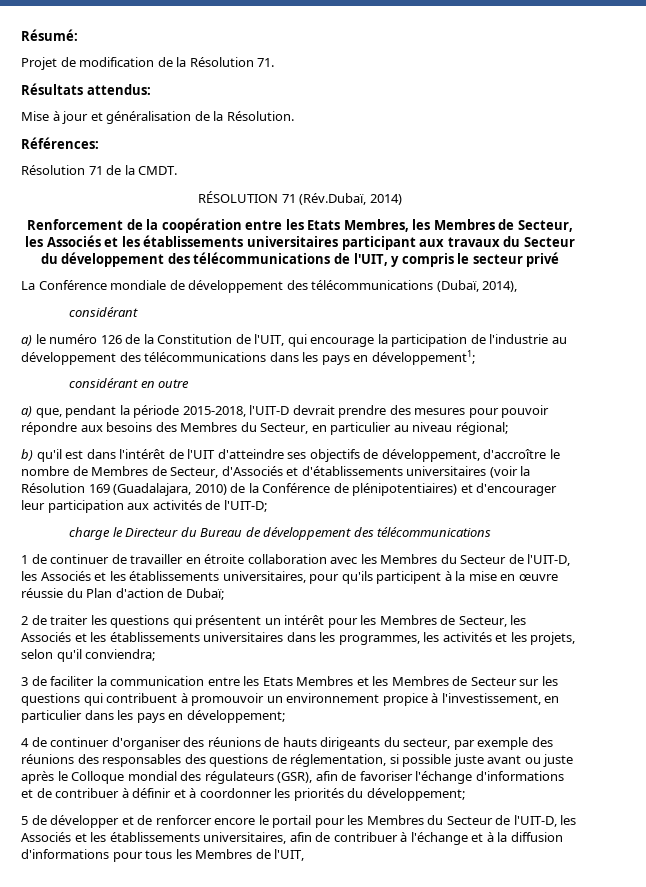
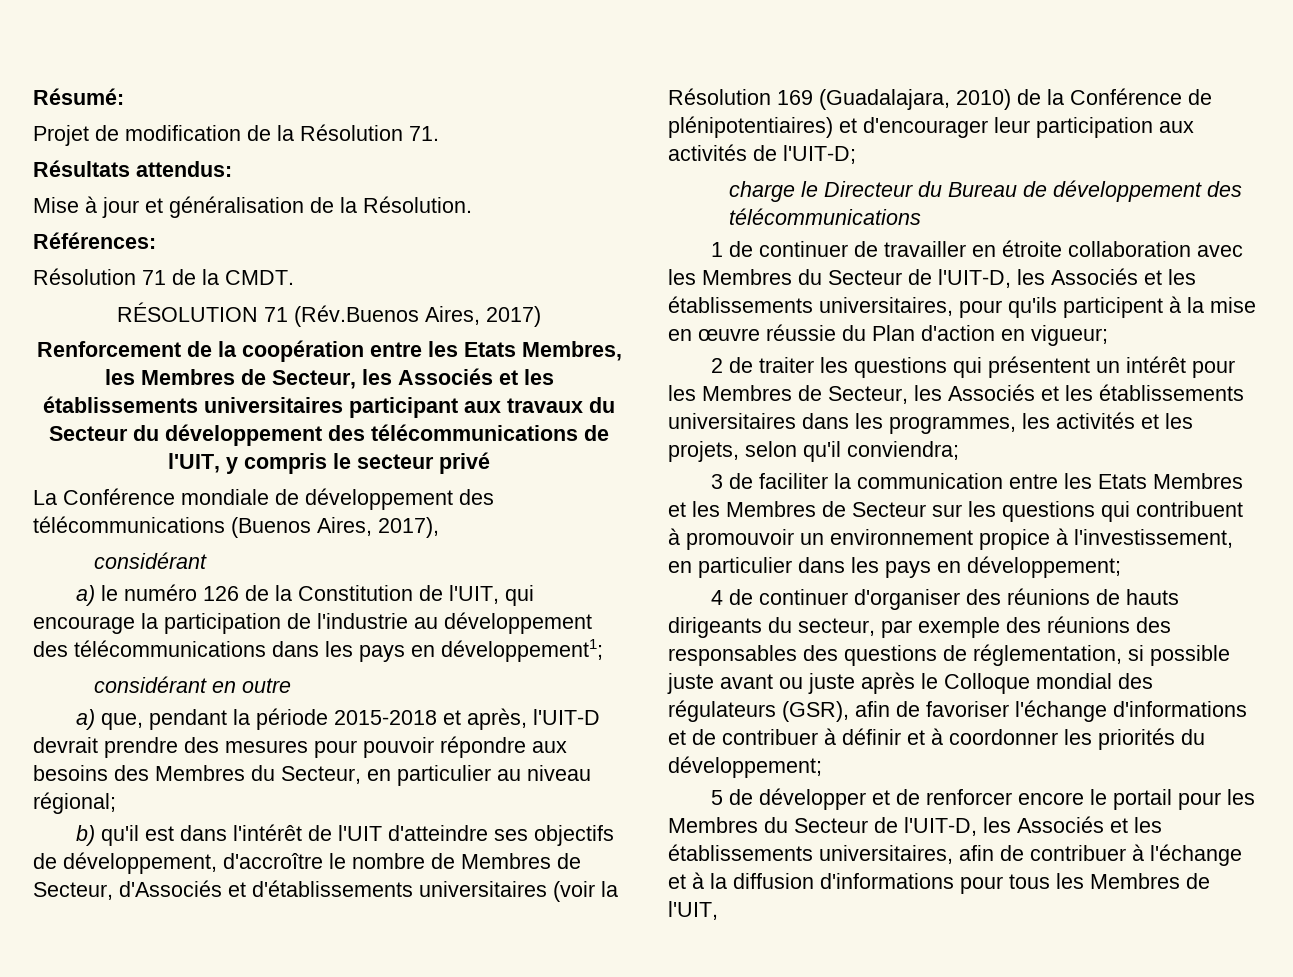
- RÉSOLUTION 71 (Rév.Dubaï, 2014)
+ RÉSOLUTION 71 (Rév.Buenos Aires, 2017)
- La Conférence mondiale de développement des télécommunications (Dubaï, 2014),
+ La Conférence mondiale de développement des télécommunications (Buenos Aires, 2017),
- a) que, pendant la période 2015-2018, l'UIT-D devrait prendre des mesures pour pouvoir répondre aux besoins des Membres du Secteur, en particulier au niveau régional;
+ a) que, pendant la période 2015-2018 et après, l'UIT-D devrait prendre des mesures pour pouvoir répondre aux besoins des Membres du Secteur, en particulier au niveau régional;
- 1 de continuer de travailler en étroite collaboration avec les Membres du Secteur de l'UIT-D, les Associés et les établissements universitaires, pour qu'ils participent à la mise en œuvre réussie du Plan d'action de Dubaï;
+ 1 de continuer de travailler en étroite collaboration avec les Membres du Secteur de l'UIT-D, les Associés et les établissements universitaires, pour qu'ils participent à la mise en œuvre réussie du Plan d'action en vigueur;

